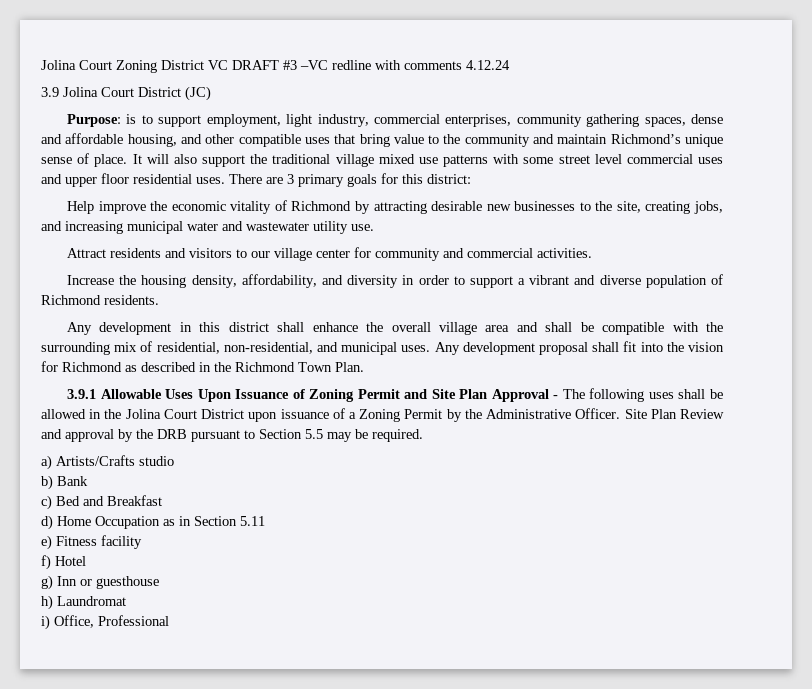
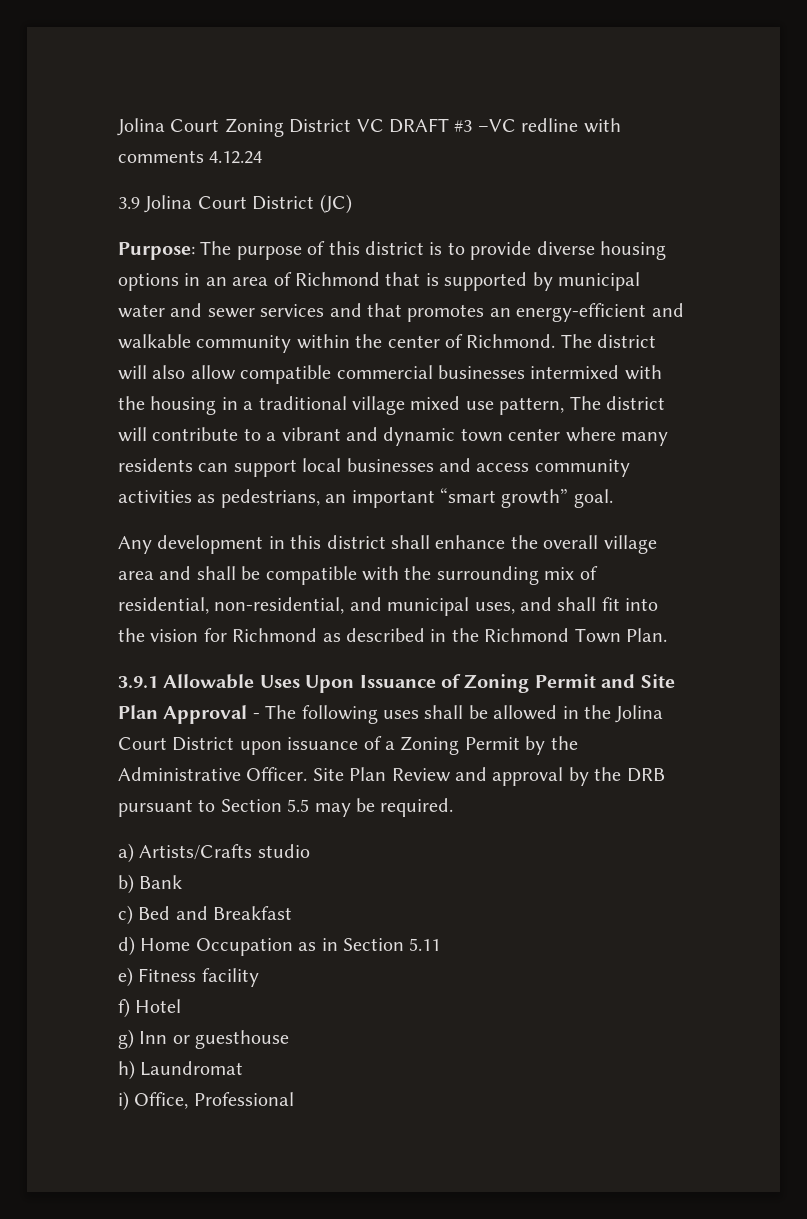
- Purpose: is to support employment, light industry, commercial enterprises, community gathering spaces, dense and affordable housing, and other compatible uses that bring value to the community and maintain Richmond’s unique sense of place. It will also support the traditional village mixed use patterns with some street level commercial uses and upper floor residential uses. There are 3 primary goals for this district:
- Help improve the economic vitality of Richmond by attracting desirable new businesses to the site, creating jobs, and increasing municipal water and wastewater utility use.
- Attract residents and visitors to our village center for community and commercial activities.
- Increase the housing density, affordability, and diversity in order to support a vibrant and diverse population of Richmond residents.
+ Purpose: The purpose of this district is to provide diverse housing options in an area of Richmond that is supported by municipal water and sewer services and that promotes an energy-efficient and walkable community within the center of Richmond. The district will also allow compatible commercial businesses intermixed with the housing in a traditional village mixed use pattern, The district will contribute to a vibrant and dynamic town center where many residents can support local businesses and access community activities as pedestrians, an important “smart growth” goal.
- Any development in this district shall enhance the overall village area and shall be compatible with the surrounding mix of residential, non‐residential, and municipal uses. Any development proposal shall fit into the vision for Richmond as described in the Richmond Town Plan.
+ Any development in this district shall enhance the overall village area and shall be compatible with the surrounding mix of residential, non‐residential, and municipal uses, and shall fit into the vision for Richmond as described in the Richmond Town Plan.

